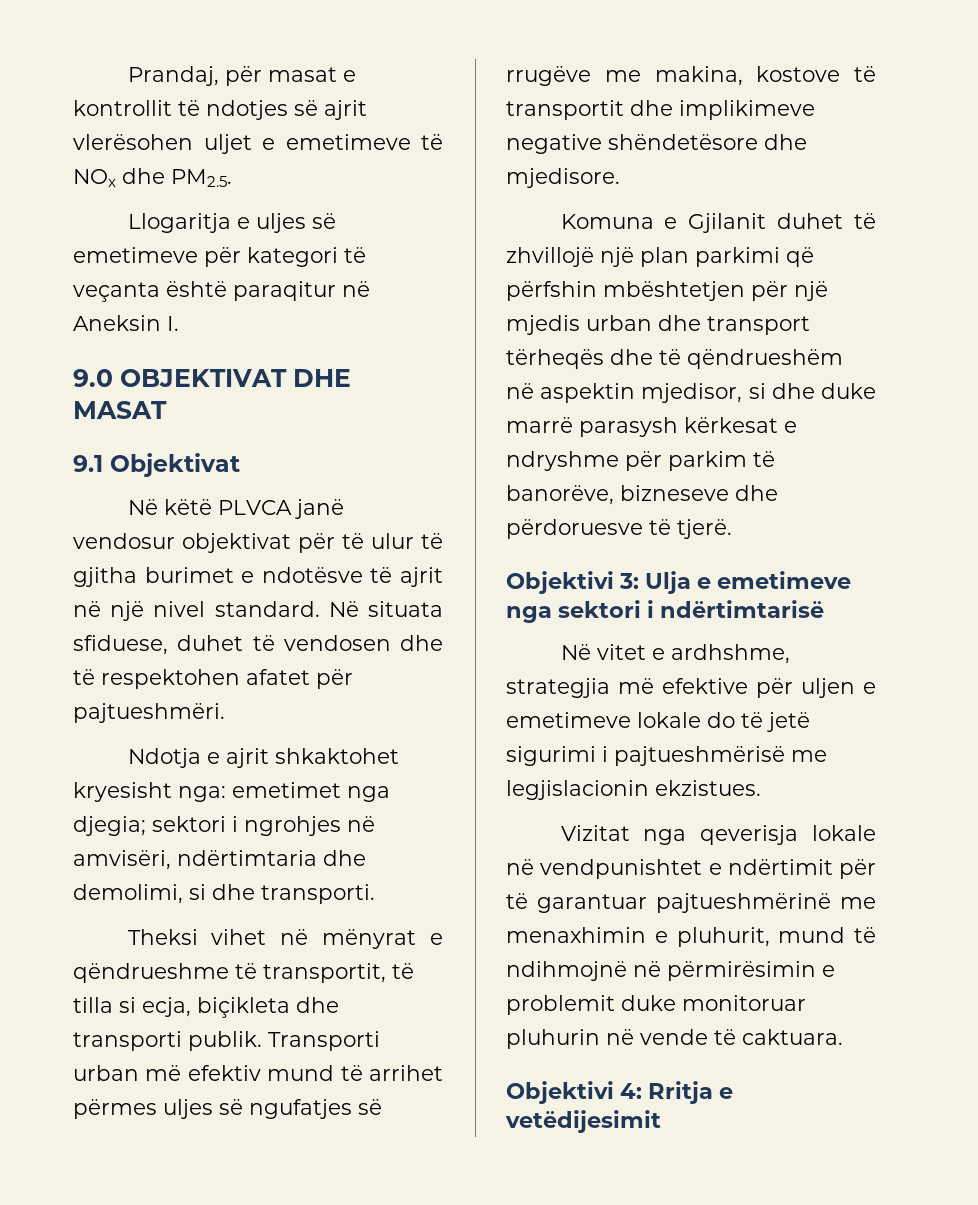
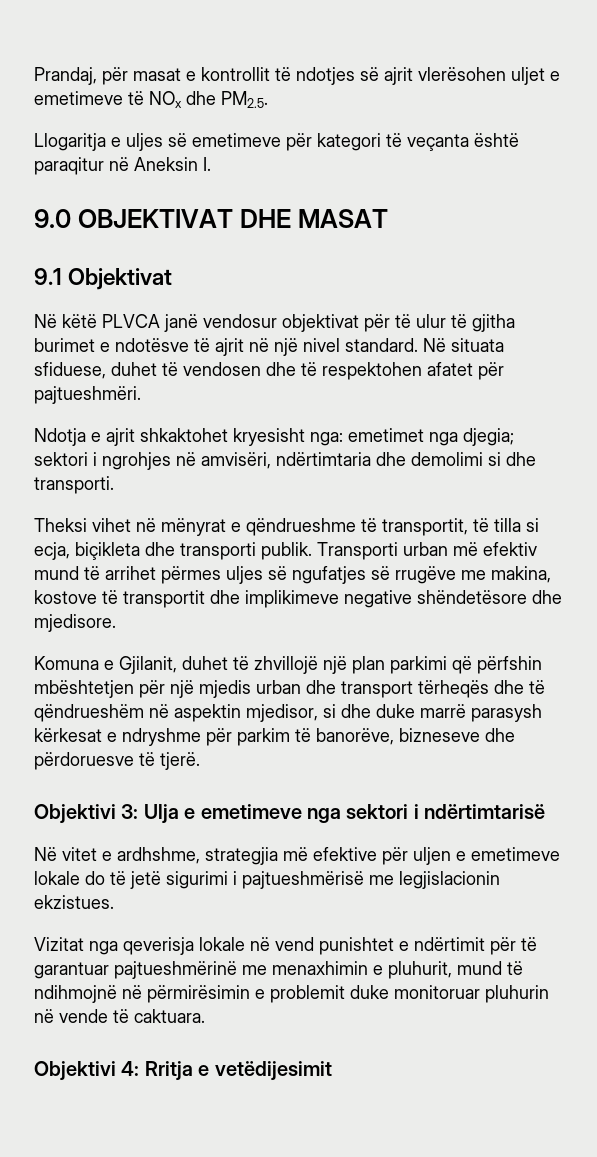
- Ndotja e ajrit shkaktohet kryesisht nga: emetimet nga djegia; sektori i ngrohjes në amvisëri, ndërtimtaria dhe demolimi, si dhe transporti.
+ Ndotja e ajrit shkaktohet kryesisht nga: emetimet nga djegia; sektori i ngrohjes në amvisëri, ndërtimtaria dhe demolimi si dhe transporti.
- Komuna e Gjilanit duhet të zhvillojë një plan parkimi që përfshin mbështetjen për një mjedis urban dhe transport tërheqës dhe të qëndrueshëm në aspektin mjedisor, si dhe duke marrë parasysh kërkesat e ndryshme për parkim të banorëve, bizneseve dhe përdoruesve të tjerë.
+ Komuna e Gjilanit, duhet të zhvillojë një plan parkimi që përfshin mbështetjen për një mjedis urban dhe transport tërheqës dhe të qëndrueshëm në aspektin mjedisor, si dhe duke marrë parasysh kërkesat e ndryshme për parkim të banorëve, bizneseve dhe përdoruesve të tjerë.
- Vizitat nga qeverisja lokale në vendpunishtet e ndërtimit për të garantuar pajtueshmërinë me menaxhimin e pluhurit, mund të ndihmojnë në përmirësimin e problemit duke monitoruar pluhurin në vende të caktuara.
+ Vizitat nga qeverisja lokale në vend punishtet e ndërtimit për të garantuar pajtueshmërinë me menaxhimin e pluhurit, mund të ndihmojnë në përmirësimin e problemit duke monitoruar pluhurin në vende të caktuara.

